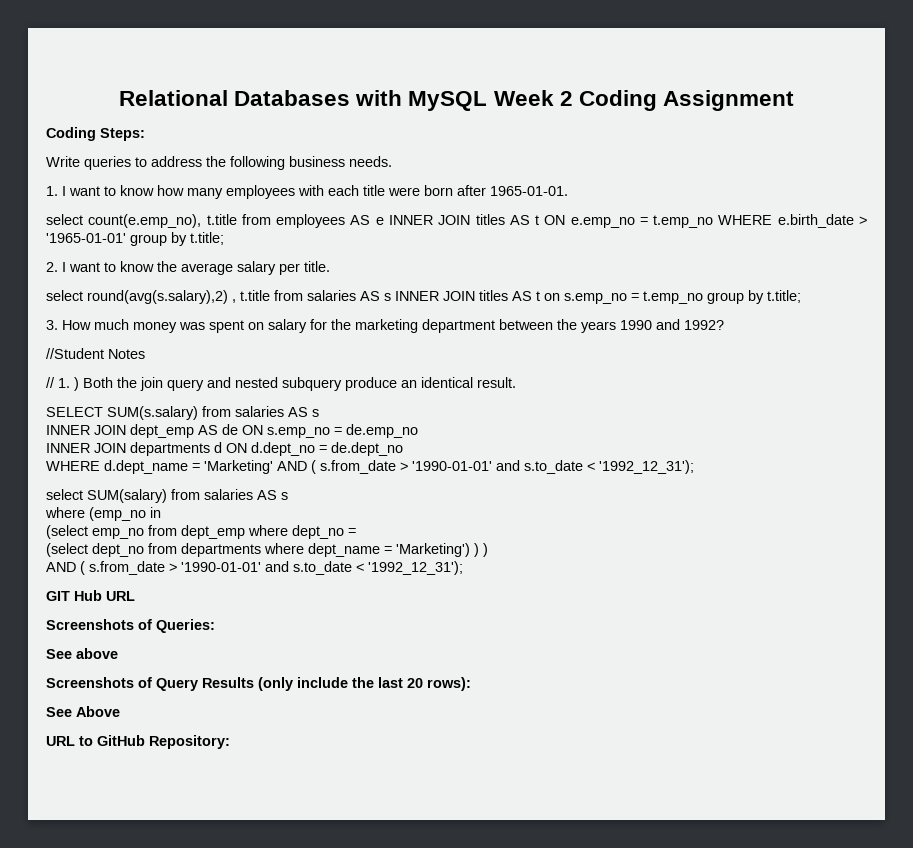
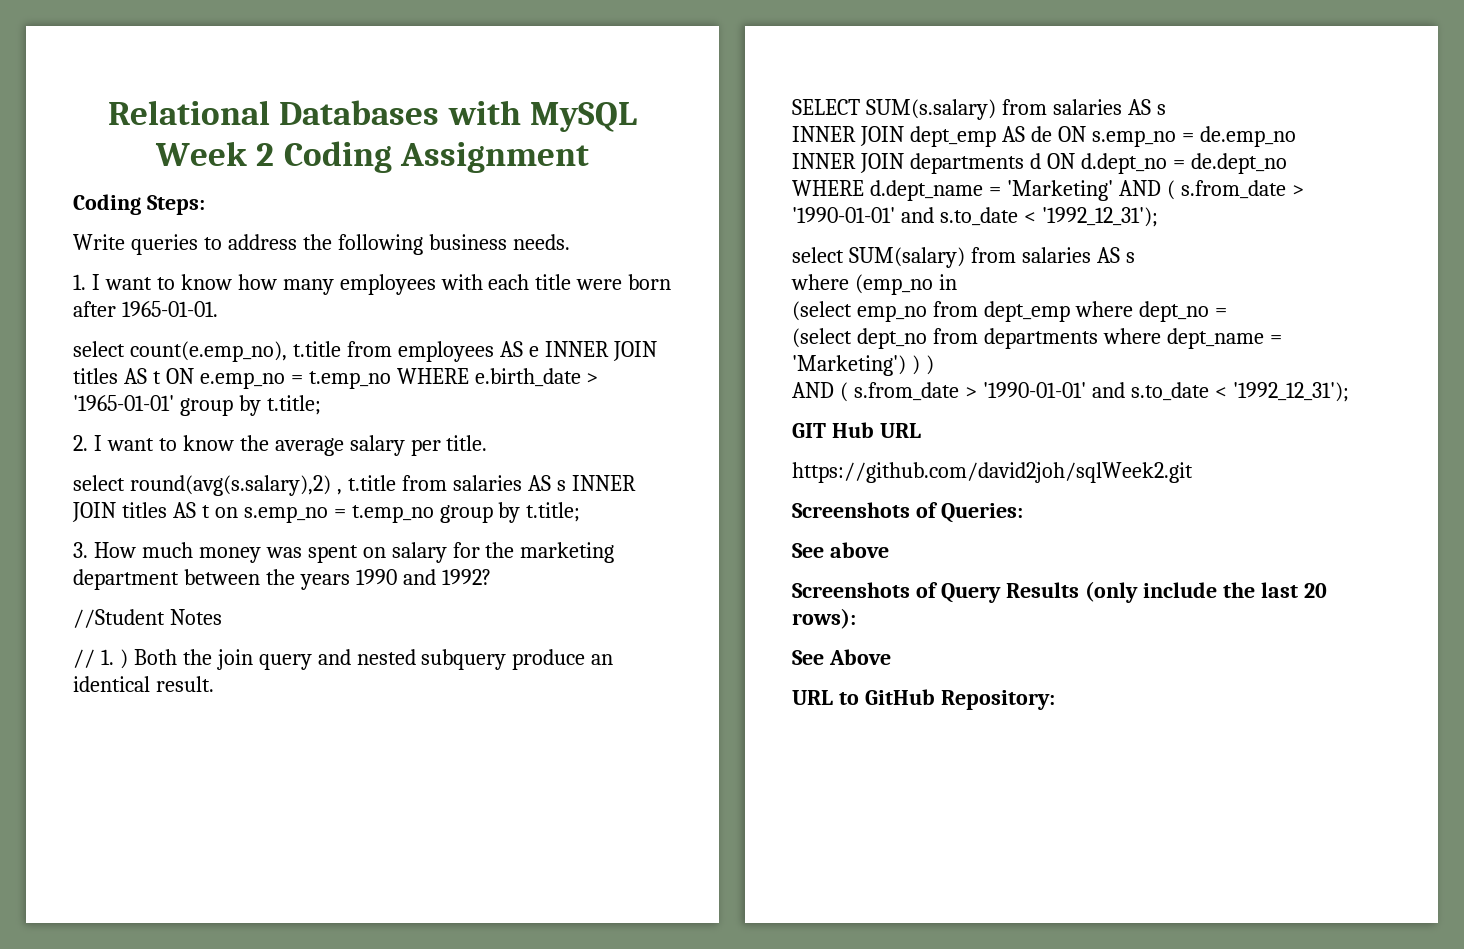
+ https://github.com/david2joh/sqlWeek2.git

